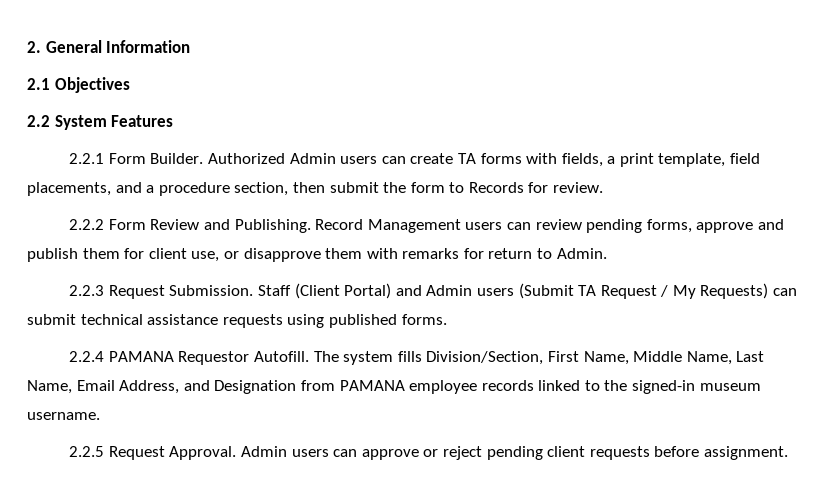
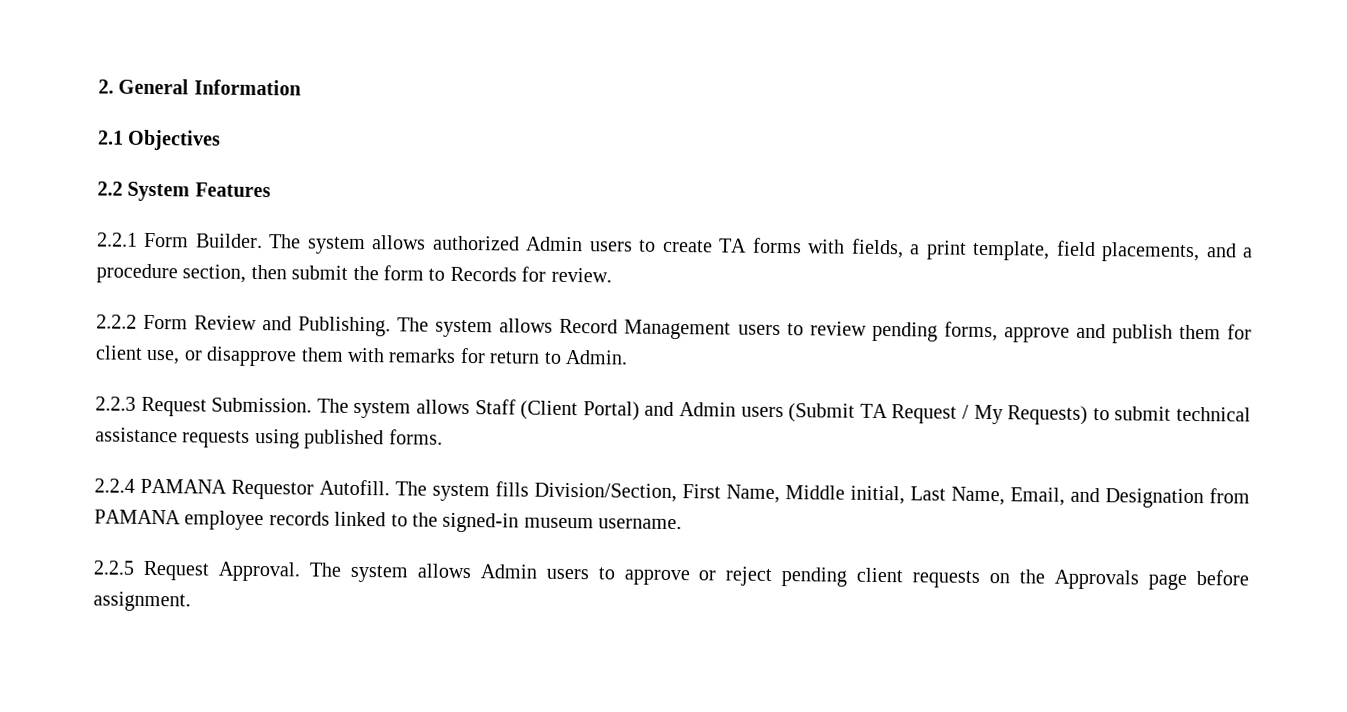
- Authorized Admin users can create TA forms with fields, a print template, field placements, and a procedure section, then submit the form to Records for review.
+ The system allows authorized Admin users to create TA forms with fields, a print template, field placements, and a procedure section, then submit the form to Records for review.
- Record Management users can review pending forms, approve and publish them for client use, or disapprove them with remarks for return to Admin.
+ The system allows Record Management users to review pending forms, approve and publish them for client use, or disapprove them with remarks for return to Admin.
- Staff (Client Portal) and Admin users (Submit TA Request / My Requests) can submit technical assistance requests using published forms.
+ The system allows Staff (Client Portal) and Admin users (Submit TA Request / My Requests) to submit technical assistance requests using published forms.
- The system fills Division/Section, First Name, Middle Name, Last Name, Email Address, and Designation from PAMANA employee records linked to the signed-in museum username.
+ The system fills Division/Section, First Name, Middle initial, Last Name, Email, and Designation from PAMANA employee records linked to the signed-in museum username.
- Admin users can approve or reject pending client requests before assignment.
+ The system allows Admin users to approve or reject pending client requests on the Approvals page before assignment.

